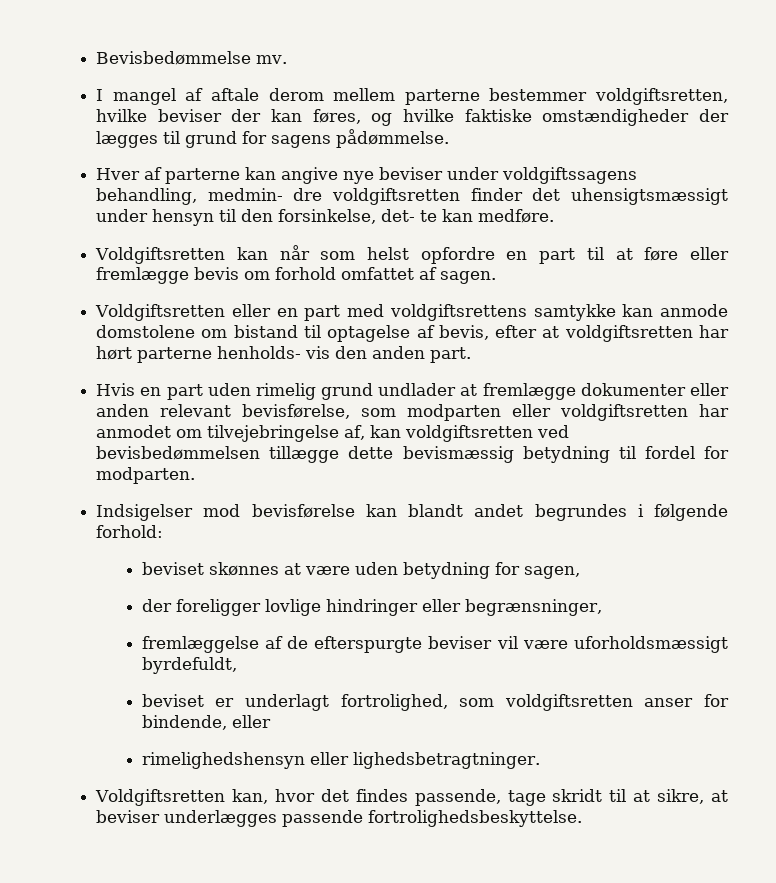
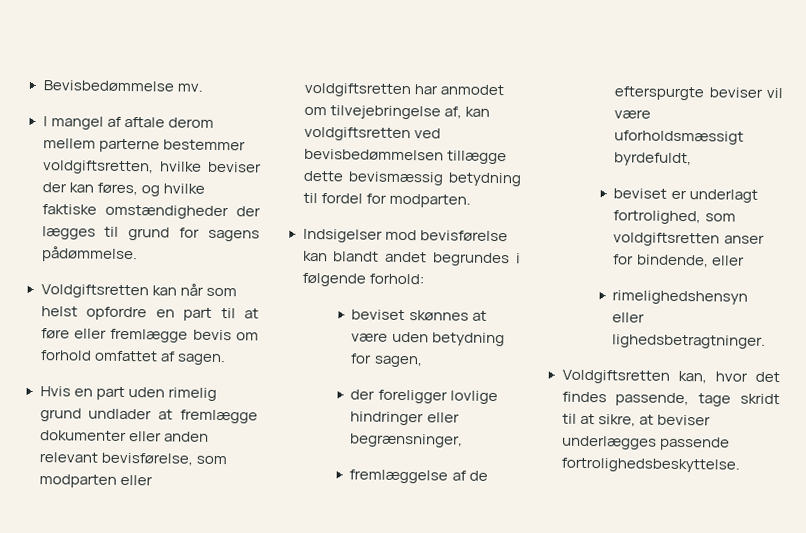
- Hver af parterne kan angive nye beviser under voldgiftssagens behandling, medmin- dre voldgiftsretten finder det uhensigtsmæssigt under hensyn til den forsinkelse, det- te kan medføre.
- Voldgiftsretten eller en part med voldgiftsrettens samtykke kan anmode domstolene om bistand til optagelse af bevis, efter at voldgiftsretten har hørt parterne henholds- vis den anden part.

